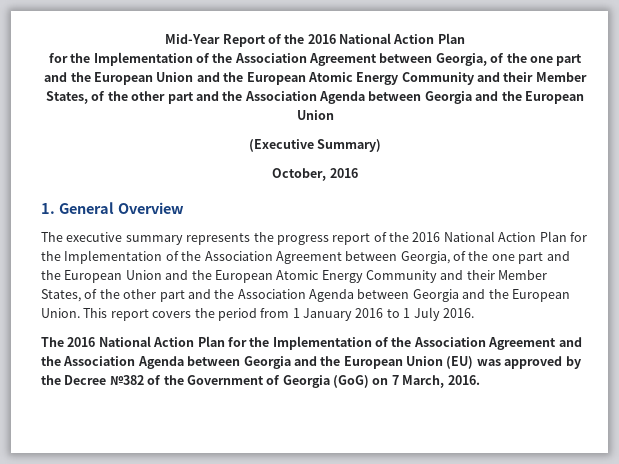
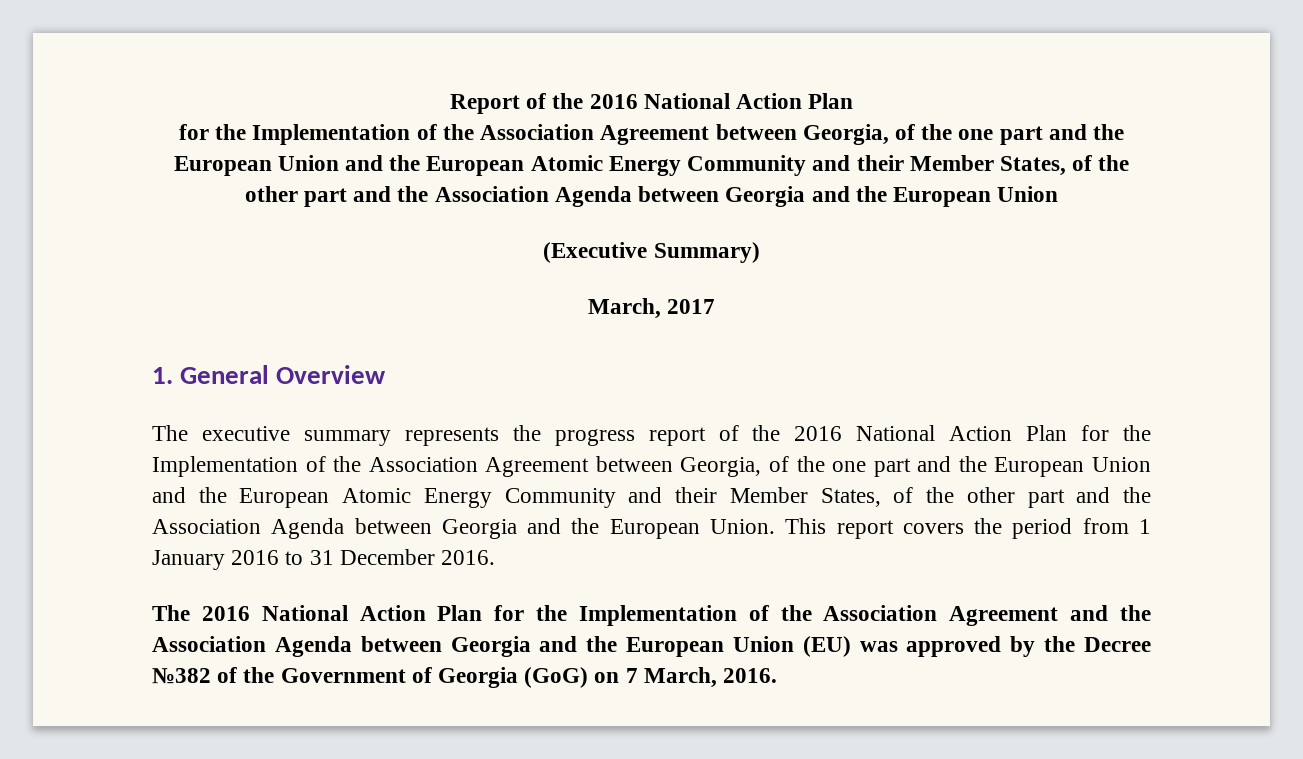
- Mid-Year Report of the 2016 National Action Plan
+ Report of the 2016 National Action Plan
- October, 2016
+ March, 2017
- This report covers the period from 1 January 2016 to 1 July 2016.
+ This report covers the period from 1 January 2016 to 31 December 2016.

